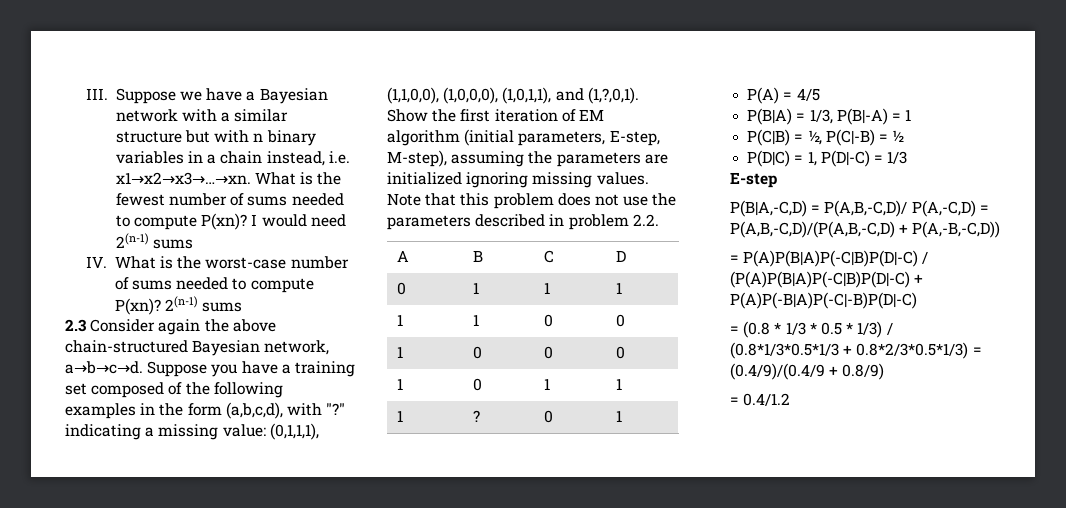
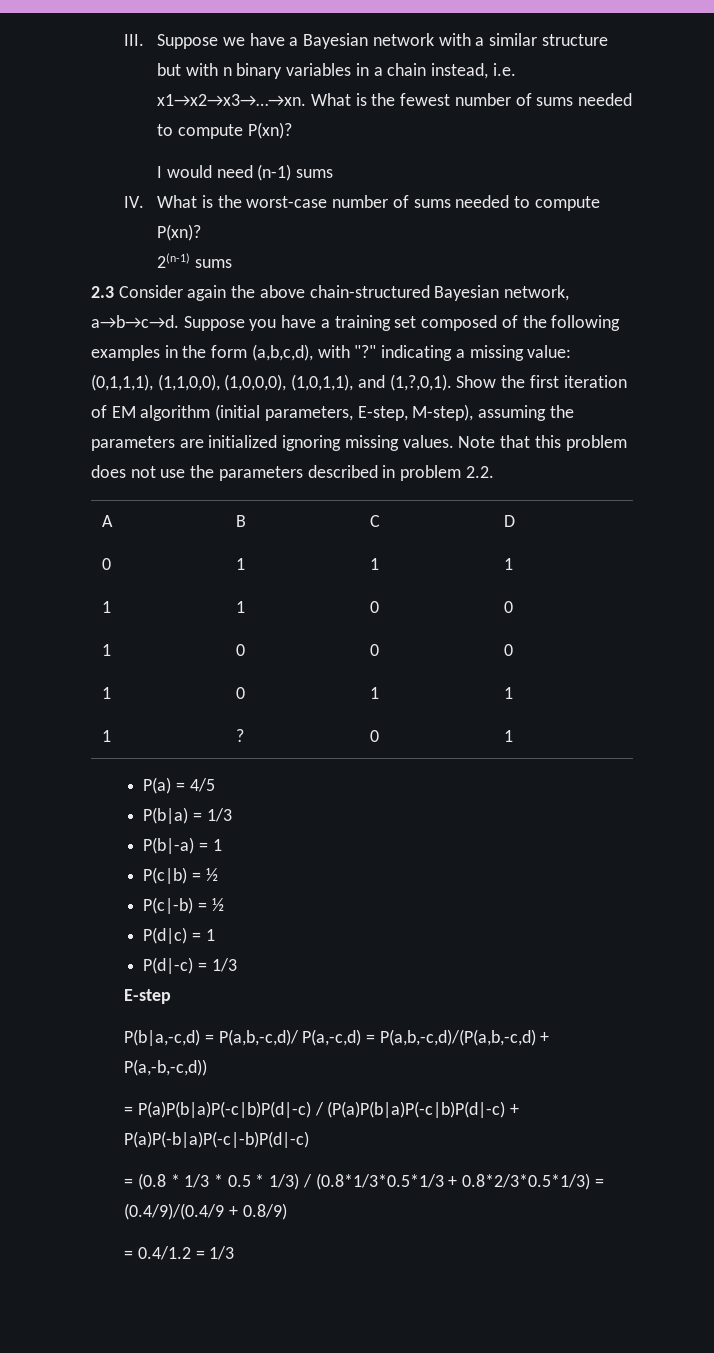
- What is the fewest number of sums needed to compute P(xn)? I would need 2(n-1) sums
+ What is the fewest number of sums needed to compute P(xn)?
+ I would need (n-1) sums
- IV. What is the worst-case number of sums needed to compute P(xn)? 2(n-1) sums
+ IV. What is the worst-case number of sums needed to compute P(xn)?
+ 2(n-1) sums
- P(A) = 4/5
+ P(a) = 4/5
- P(B|A) = 1/3, P(B|-A) = 1
- P(C|B) = ½, P(C|-B) = ½
- P(D|C) = 1, P(D|-C) = 1/3
+ P(b|a) = 1/3
+ P(b|-a) = 1
+ P(c|b) = ½
+ P(c|-b) = ½
+ P(d|c) = 1
+ P(d|-c) = 1/3
  E-step
- P(B|A,-C,D) = P(A,B,-C,D)/ P(A,-C,D) = P(A,B,-C,D)/(P(A,B,-C,D) + P(A,-B,-C,D))
- = P(A)P(B|A)P(-C|B)P(D|-C) / (P(A)P(B|A)P(-C|B)P(D|-C) + P(A)P(-B|A)P(-C|-B)P(D|-C)
+ P(b|a,-c,d) = P(a,b,-c,d)/ P(a,-c,d) = P(a,b,-c,d)/(P(a,b,-c,d) + P(a,-b,-c,d))
+ = P(a)P(b|a)P(-c|b)P(d|-c) / (P(a)P(b|a)P(-c|b)P(d|-c) + P(a)P(-b|a)P(-c|-b)P(d|-c)
- = 0.4/1.2
+ = 0.4/1.2 = 1/3

